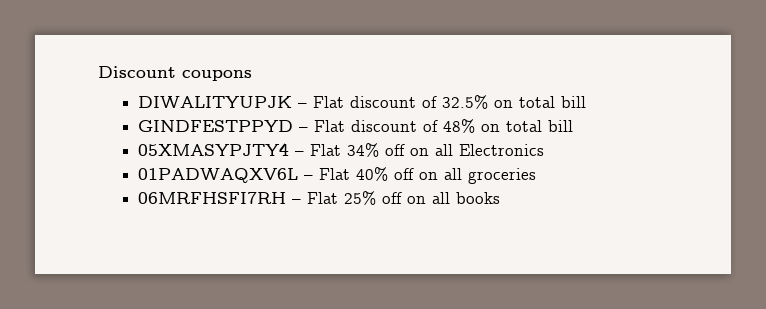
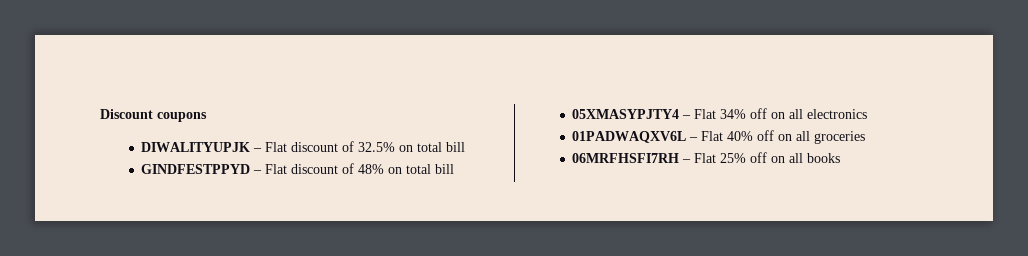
- 05XMASYPJTY4 – Flat 34% off on all Electronics
+ 05XMASYPJTY4 – Flat 34% off on all electronics

